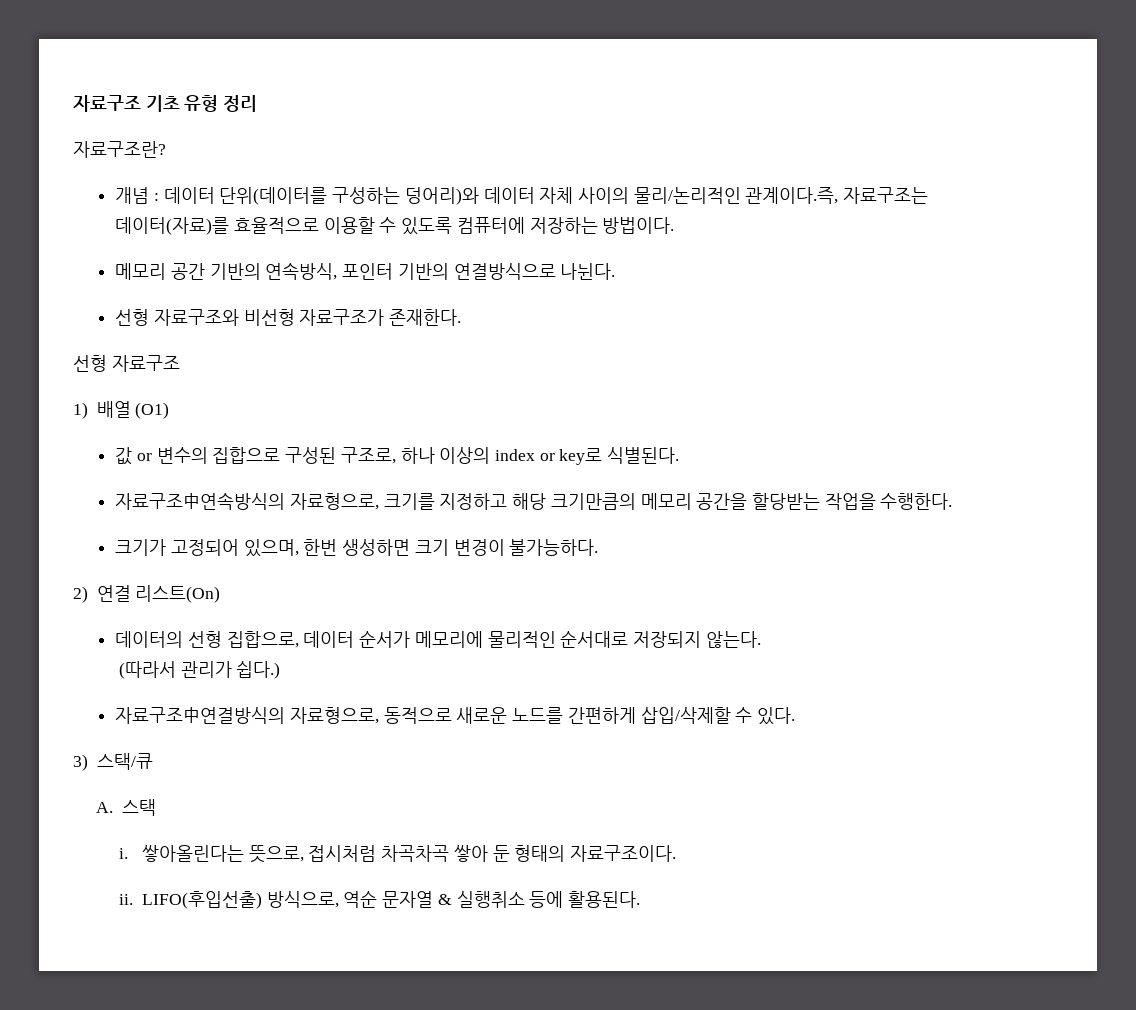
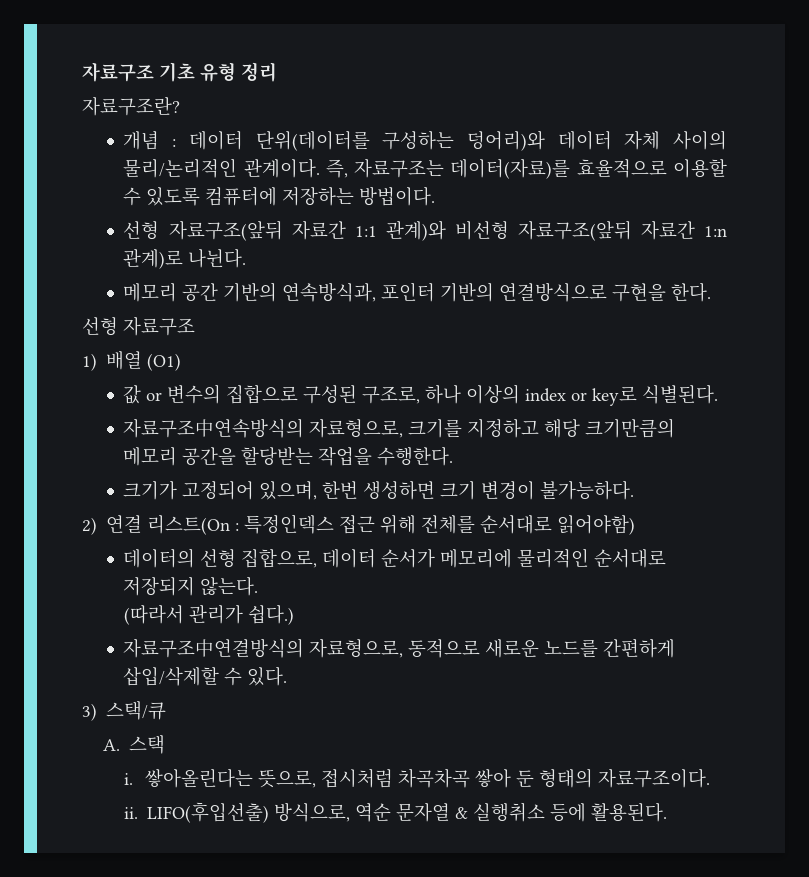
- 개념 : 데이터 단위(데이터를 구성하는 덩어리)와 데이터 자체 사이의 물리/논리적인 관계이다.즉, 자료구조는 데이터(자료)를 효율적으로 이용할 수 있도록 컴퓨터에 저장하는 방법이다.
+ 개념 : 데이터 단위(데이터를 구성하는 덩어리)와 데이터 자체 사이의 물리/논리적인 관계이다. 즉, 자료구조는 데이터(자료)를 효율적으로 이용할 수 있도록 컴퓨터에 저장하는 방법이다.
+ 선형 자료구조(앞뒤 자료간 1:1 관계)와 비선형 자료구조(앞뒤 자료간 1:n 관계)로 나뉜다.
- 메모리 공간 기반의 연속방식, 포인터 기반의 연결방식으로 나뉜다.
- 선형 자료구조와 비선형 자료구조가 존재한다.
+ 메모리 공간 기반의 연속방식과, 포인터 기반의 연결방식으로 구현을 한다.
- 2) 연결 리스트(On)
+ 2) 연결 리스트(On : 특정인덱스 접근 위해 전체를 순서대로 읽어야함)

